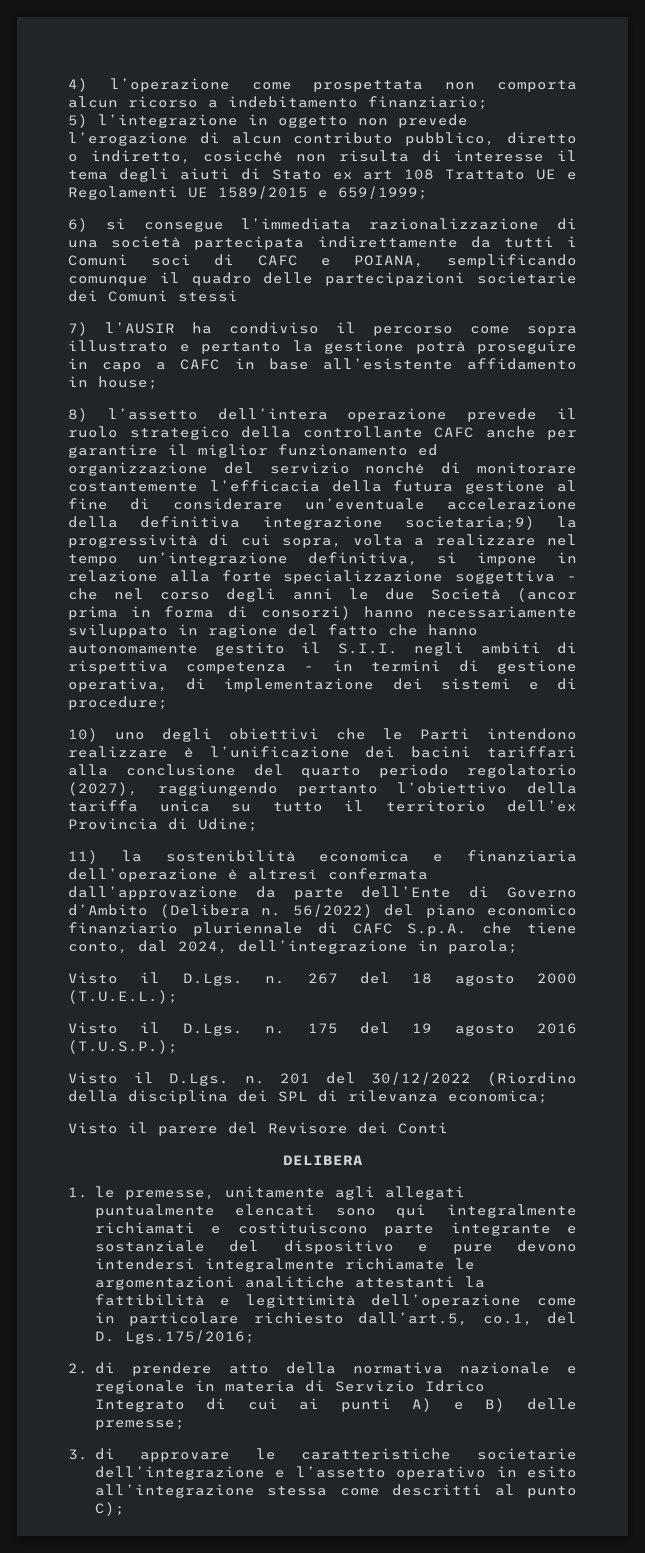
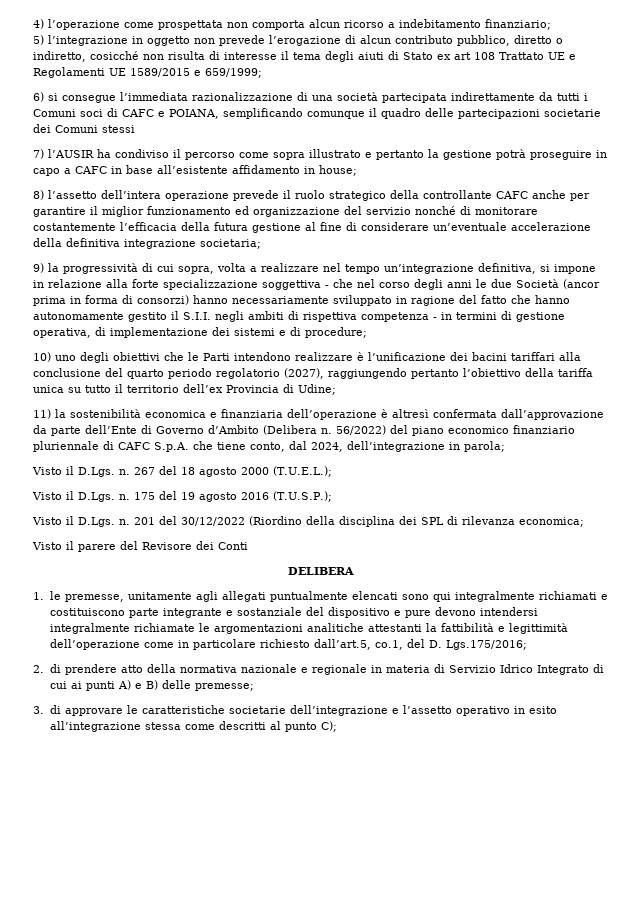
- 8) l’assetto dell’intera operazione prevede il ruolo strategico della controllante CAFC anche per garantire il miglior funzionamento ed organizzazione del servizio nonché di monitorare costantemente l’efficacia della futura gestione al fine di considerare un’eventuale accelerazione della definitiva integrazione societaria;9) la progressività di cui sopra, volta a realizzare nel tempo un’integrazione definitiva, si impone in relazione alla forte specializzazione soggettiva - che nel corso degli anni le due Società (ancor prima in forma di consorzi) hanno necessariamente sviluppato in ragione del fatto che hanno autonomamente gestito il S.I.I. negli ambiti di rispettiva competenza - in termini di gestione operativa, di implementazione dei sistemi e di procedure;
+ 8) l’assetto dell’intera operazione prevede il ruolo strategico della controllante CAFC anche per garantire il miglior funzionamento ed organizzazione del servizio nonché di monitorare costantemente l’efficacia della futura gestione al fine di considerare un’eventuale accelerazione della definitiva integrazione societaria;
+ 9) la progressività di cui sopra, volta a realizzare nel tempo un’integrazione definitiva, si impone in relazione alla forte specializzazione soggettiva - che nel corso degli anni le due Società (ancor prima in forma di consorzi) hanno necessariamente sviluppato in ragione del fatto che hanno autonomamente gestito il S.I.I. negli ambiti di rispettiva competenza - in termini di gestione operativa, di implementazione dei sistemi e di procedure;

